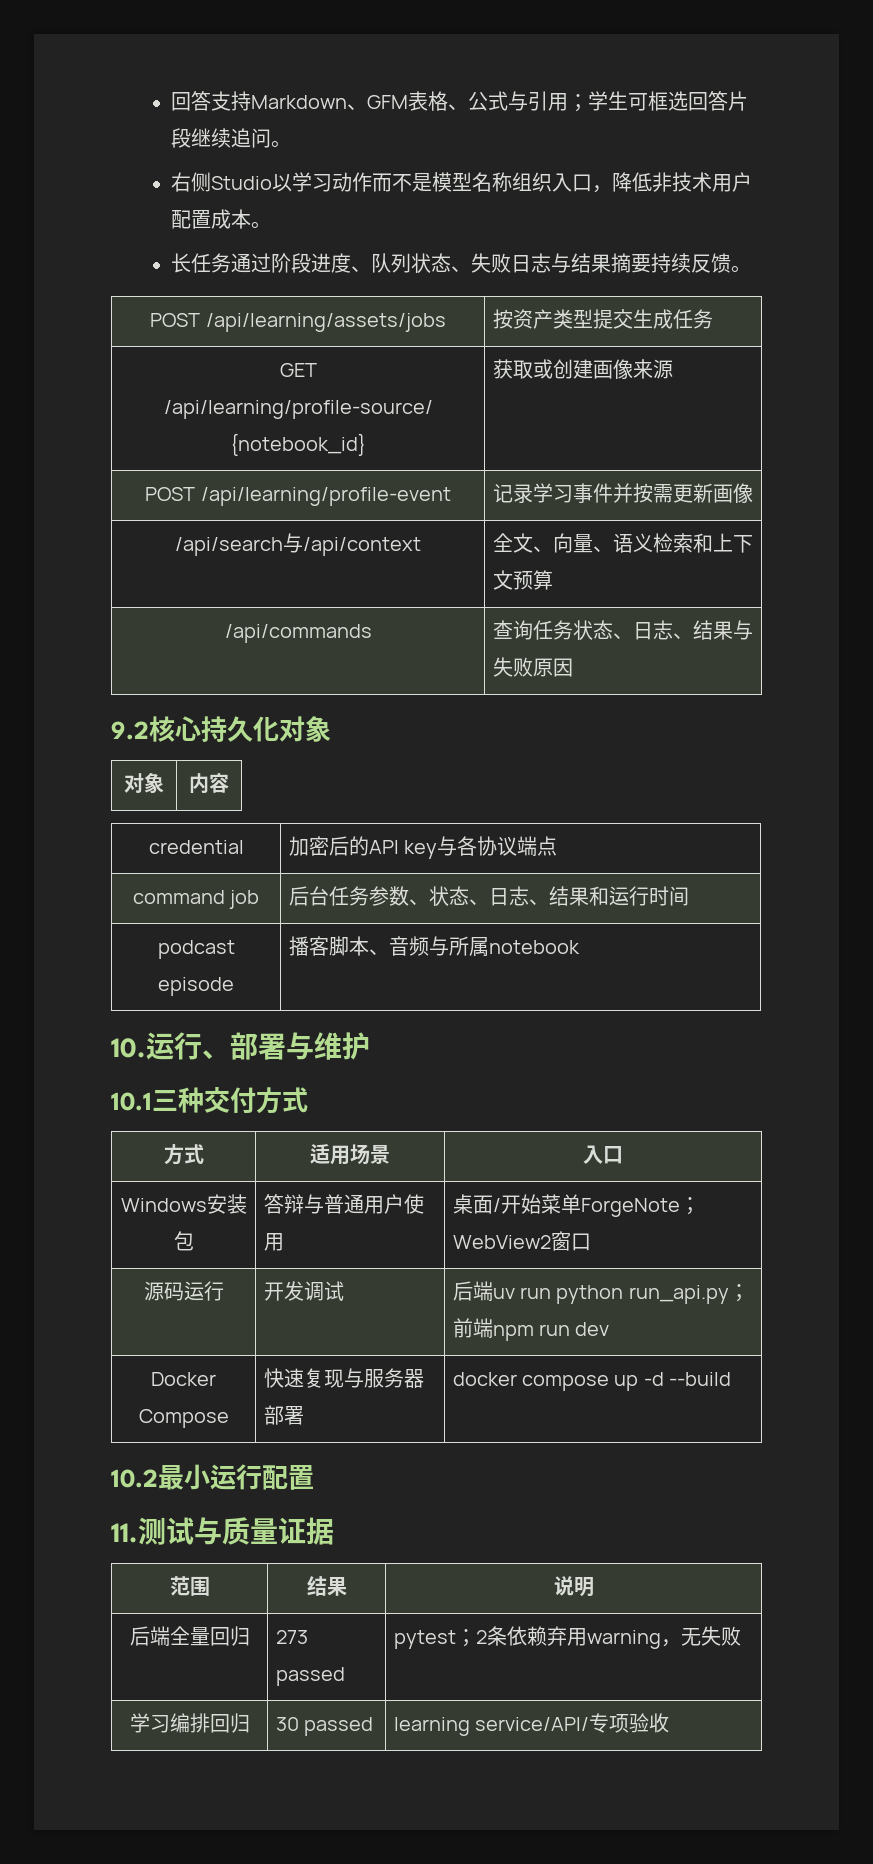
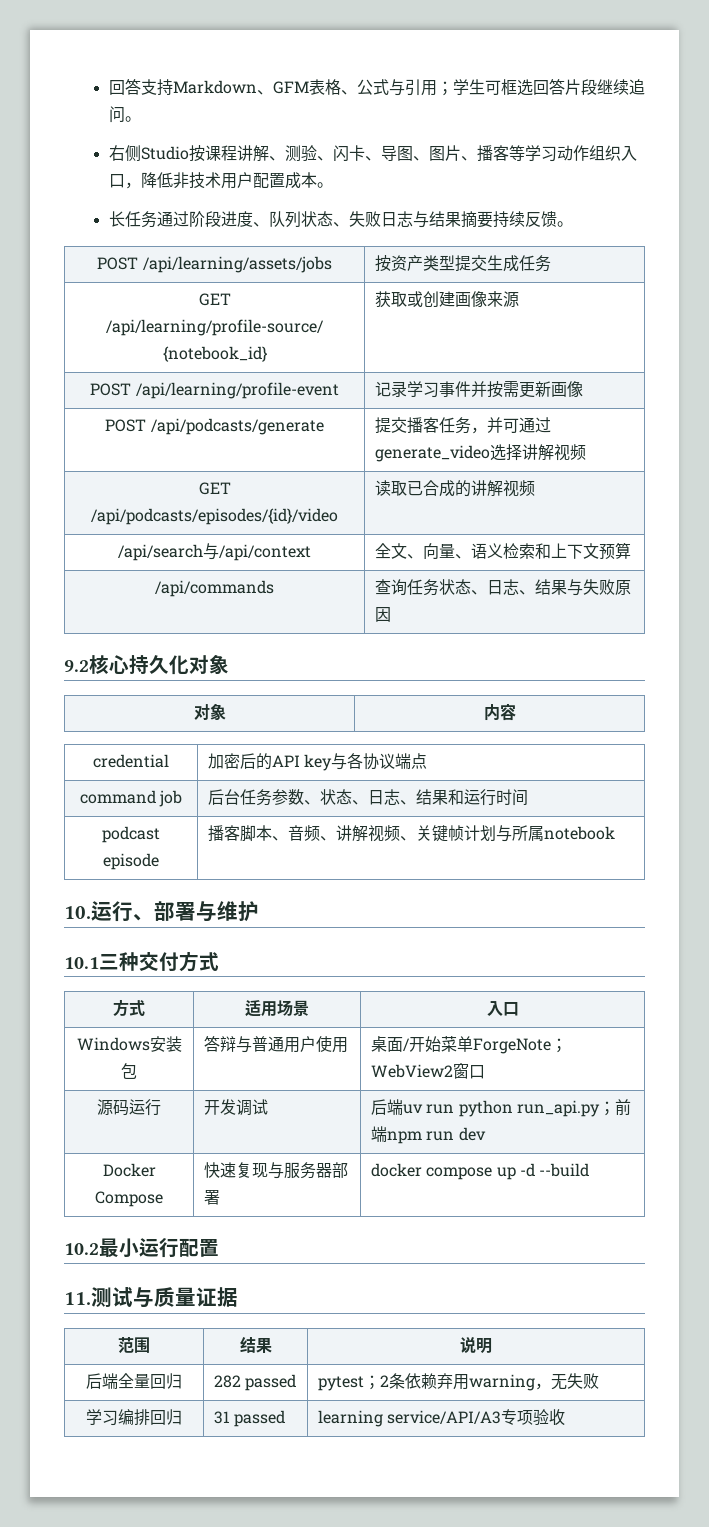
- 右侧Studio以学习动作而不是模型名称组织入口，降低非技术用户配置成本。
+ 右侧Studio按课程讲解、测验、闪卡、导图、图片、播客等学习动作组织入口，降低非技术用户配置成本。
+ POST /api/podcasts/generate | 提交播客任务，并可通过generate_video选择讲解视频
+ GET /api/podcasts/episodes/{id}/video | 读取已合成的讲解视频
- podcast episode | 播客脚本、音频与所属notebook
+ podcast episode | 播客脚本、音频、讲解视频、关键帧计划与所属notebook
- 后端全量回归 | 273 passed | pytest；2条依赖弃用warning，无失败
+ 后端全量回归 | 282 passed | pytest；2条依赖弃用warning，无失败
- 学习编排回归 | 30 passed | learning service/API/专项验收
+ 学习编排回归 | 31 passed | learning service/API/A3专项验收

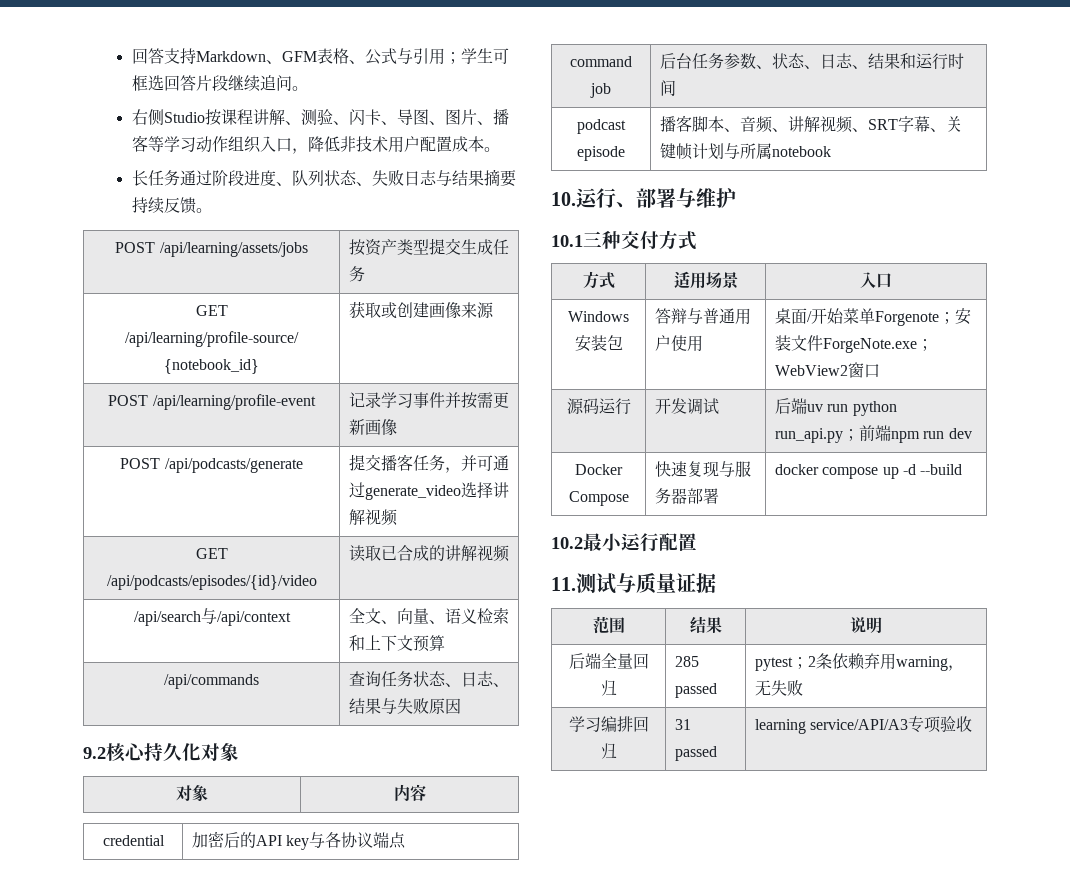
- podcast episode | 播客脚本、音频、讲解视频、关键帧计划与所属notebook
+ podcast episode | 播客脚本、音频、讲解视频、SRT字幕、关键帧计划与所属notebook
- Windows安装包 | 答辩与普通用户使用 | 桌面/开始菜单ForgeNote；WebView2窗口
+ Windows安装包 | 答辩与普通用户使用 | 桌面/开始菜单Forgenote；安装文件ForgeNote.exe；WebView2窗口
- 后端全量回归 | 282 passed | pytest；2条依赖弃用warning，无失败
+ 后端全量回归 | 285 passed | pytest；2条依赖弃用warning，无失败

